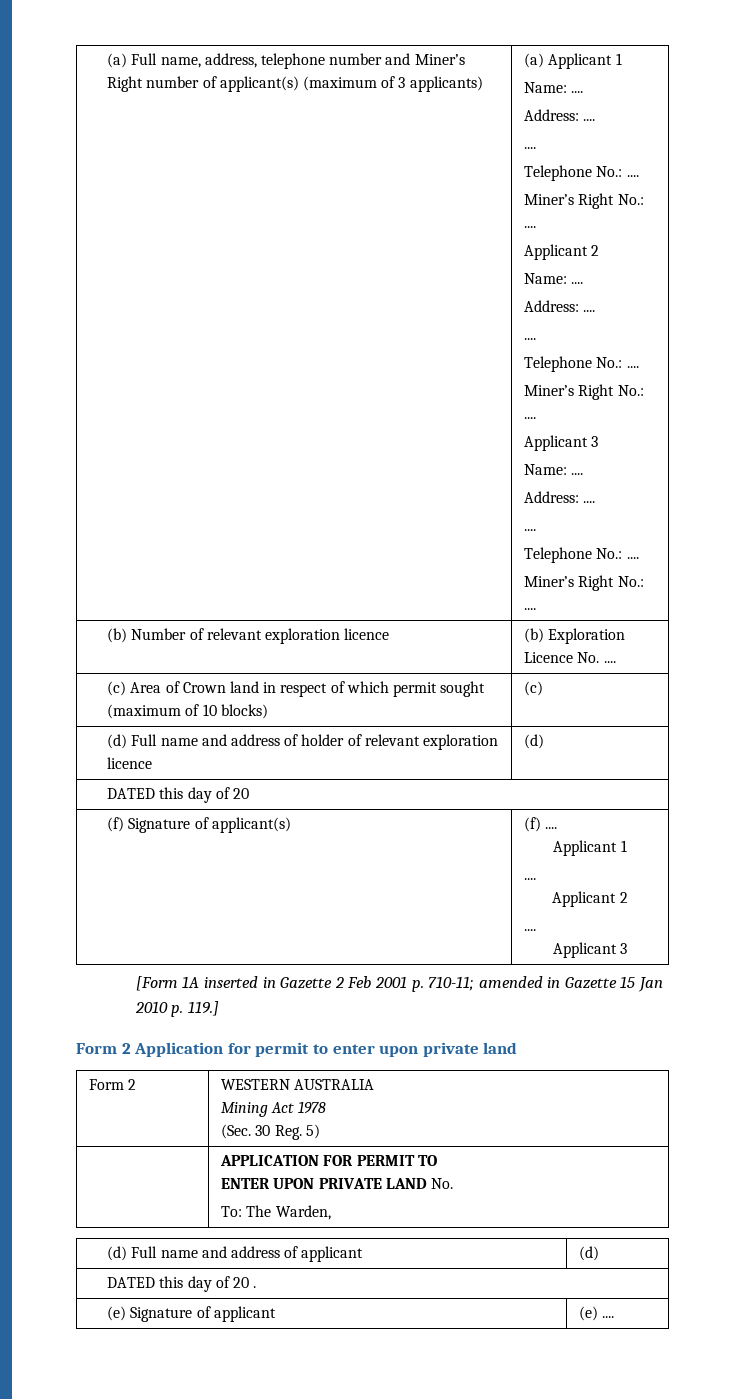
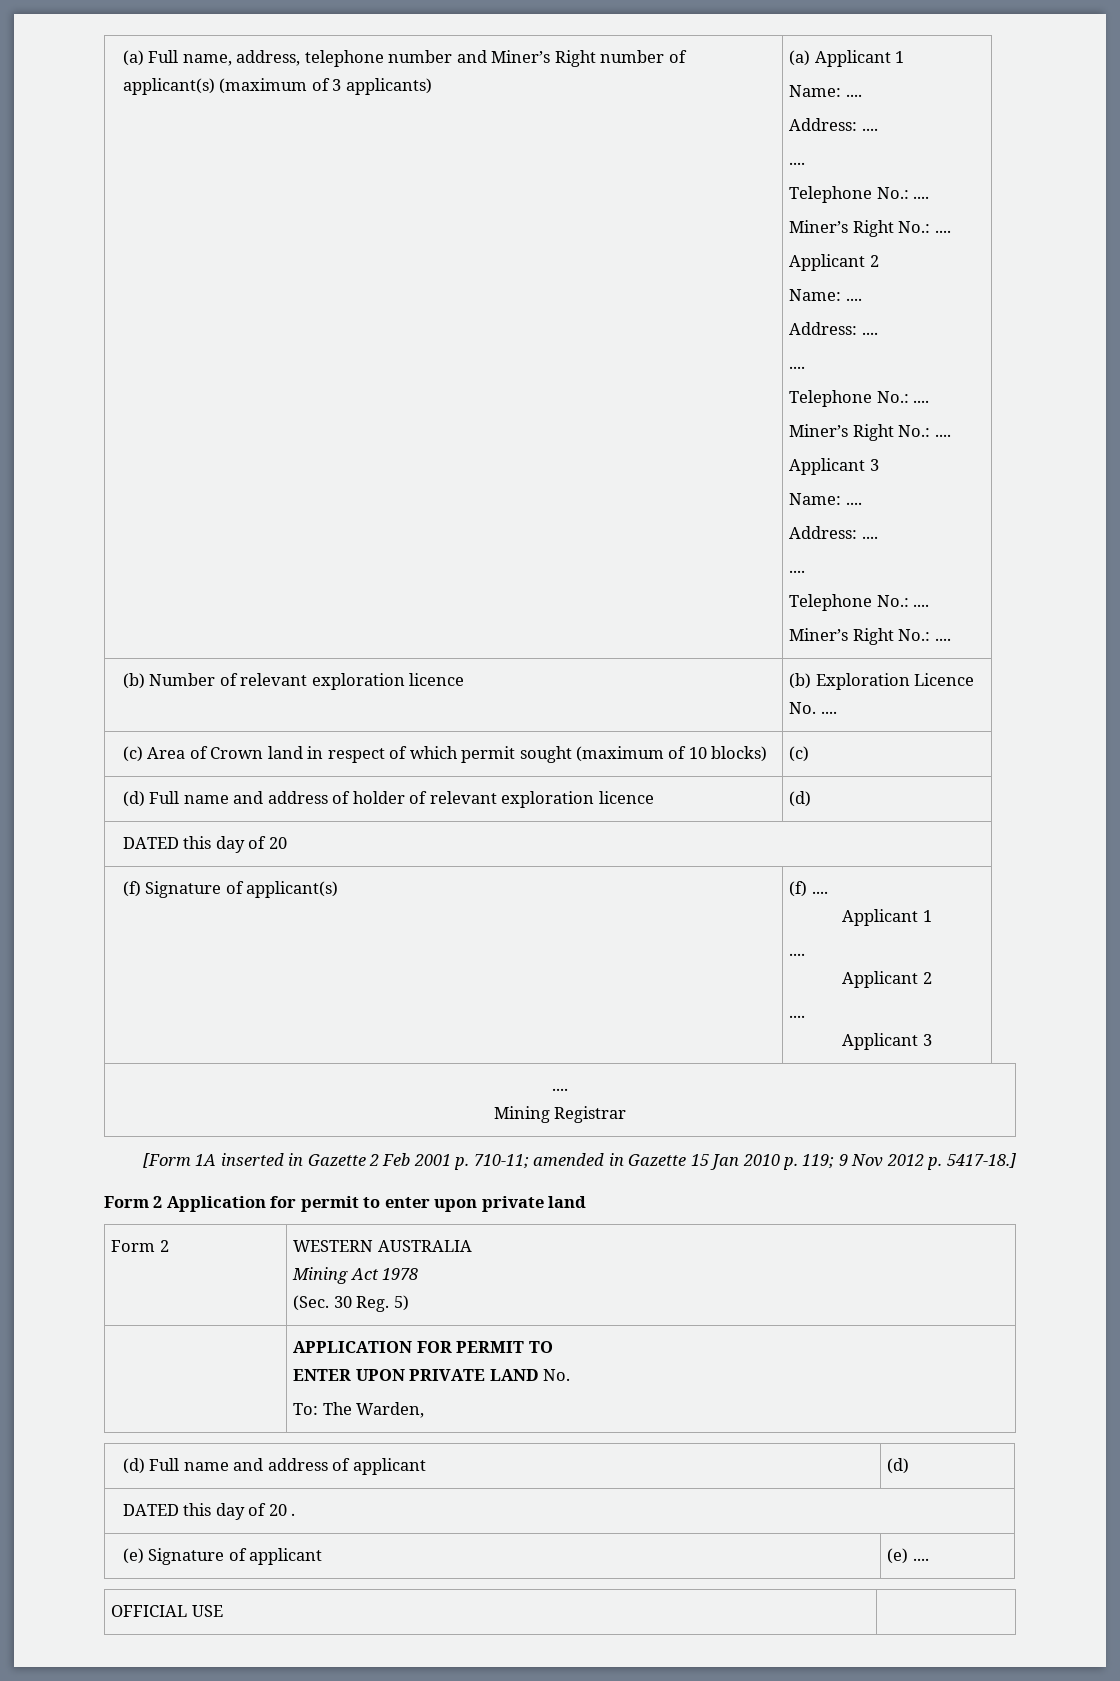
  (f) Signature of applicant(s) | (f) ....
  Applicant 1
  ....
  Applicant 2
  ....
  Applicant 3
+ ....
+ Mining Registrar
- [Form 1A inserted in Gazette 2 Feb 2001 p. 710-11; amended in Gazette 15 Jan 2010 p. 119.]
+ [Form 1A inserted in Gazette 2 Feb 2001 p. 710-11; amended in Gazette 15 Jan 2010 p. 119; 9 Nov 2012 p. 5417-18.]
+ OFFICIAL USE |

